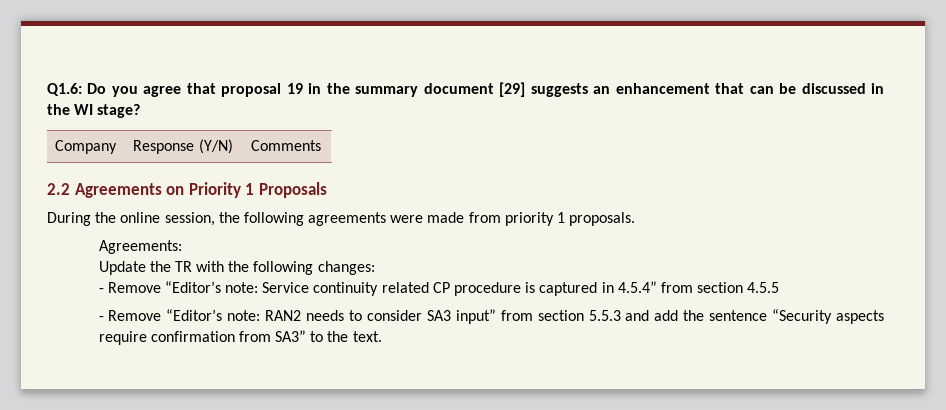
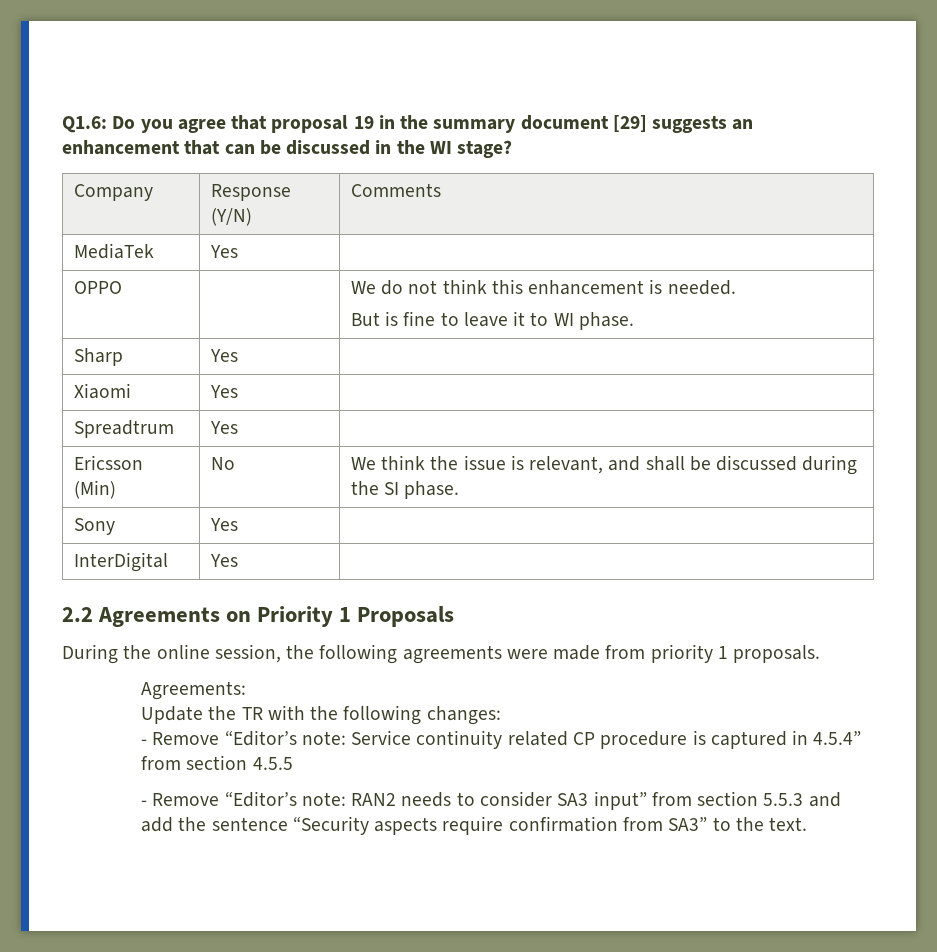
+ MediaTek | Yes |
+ OPPO | | We do not think this enhancement is needed.
+ But is fine to leave it to WI phase.
+ Sharp | Yes |
+ Xiaomi | Yes |
+ Spreadtrum | Yes |
+ Ericsson (Min) | No | We think the issue is relevant, and shall be discussed during the SI phase.
+ Sony | Yes |
+ InterDigital | Yes |

